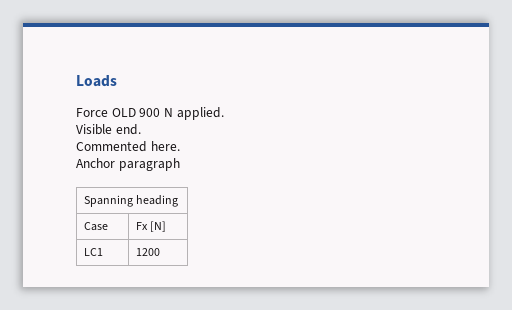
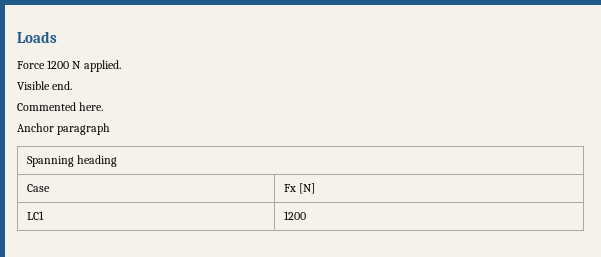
- Force OLD 900 N applied.
+ Force 1200 N applied.

